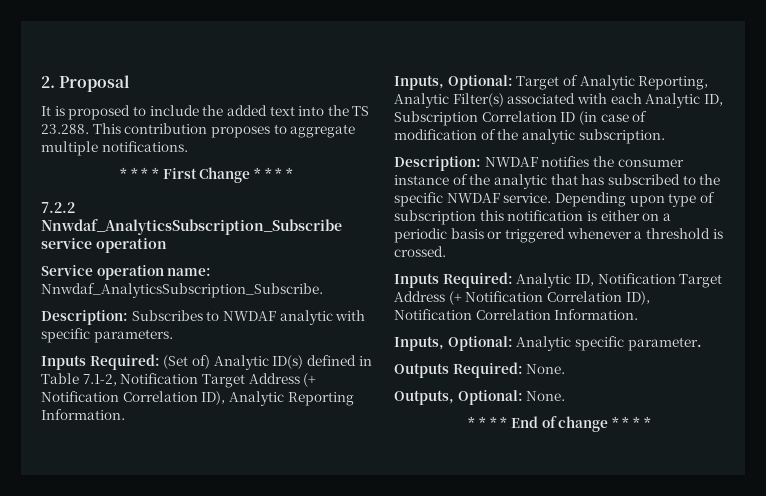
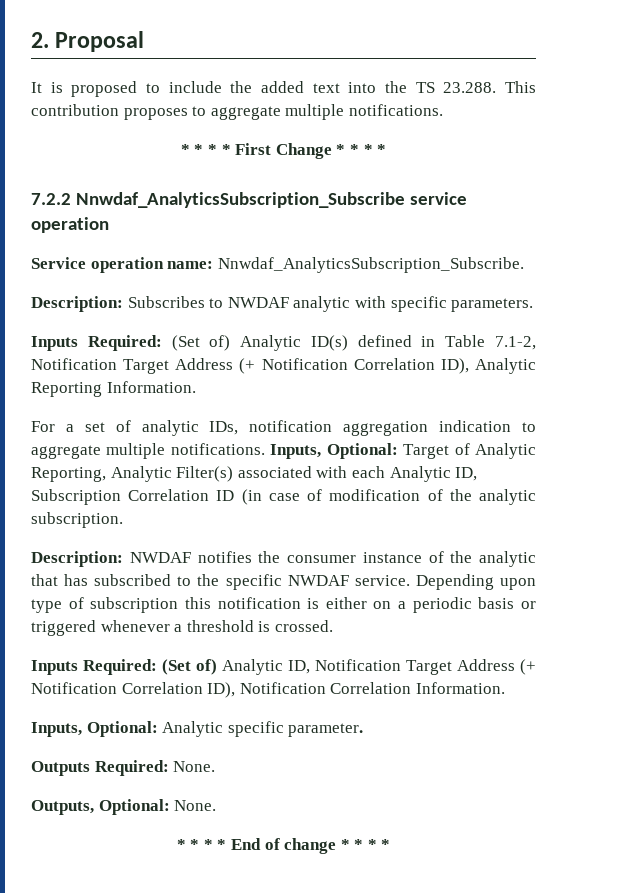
+ For a set of analytic IDs, notification aggregation indication to aggregate multiple notifications.
- Inputs Required: Analytic ID, Notification Target Address (+ Notification Correlation ID), Notification Correlation Information.
+ Inputs Required: (Set of) Analytic ID, Notification Target Address (+ Notification Correlation ID), Notification Correlation Information.

